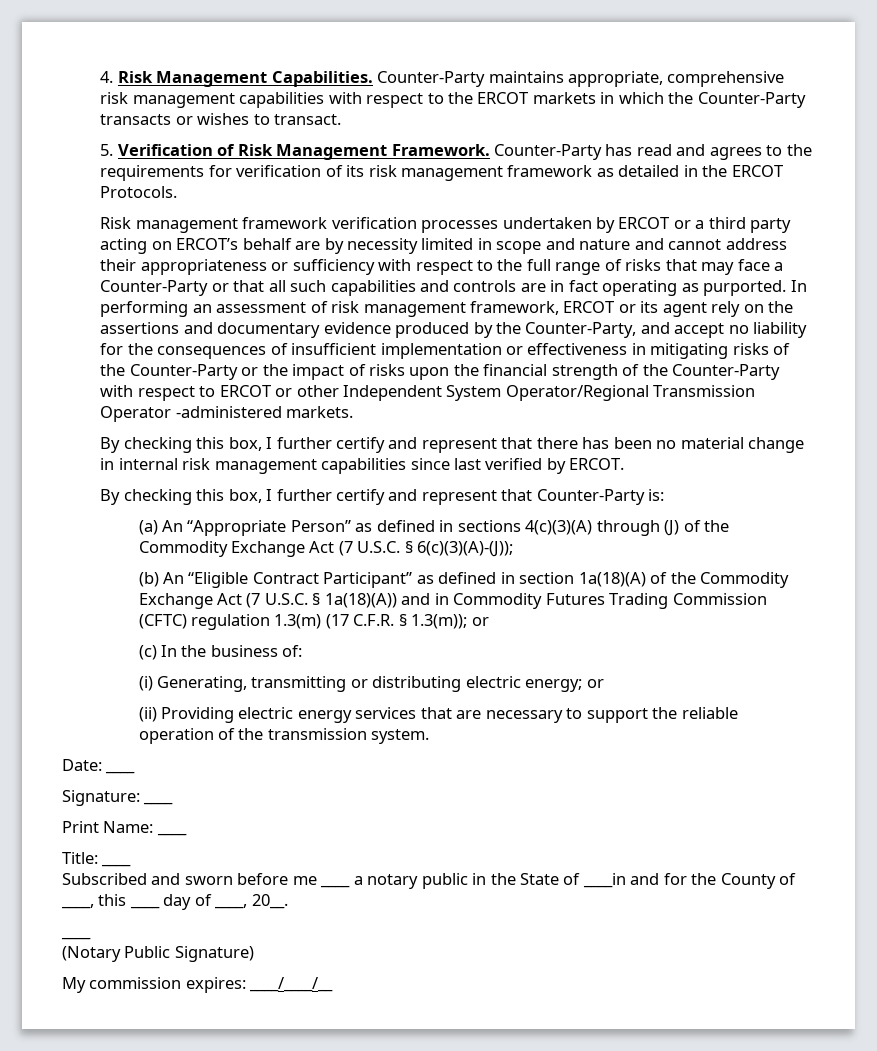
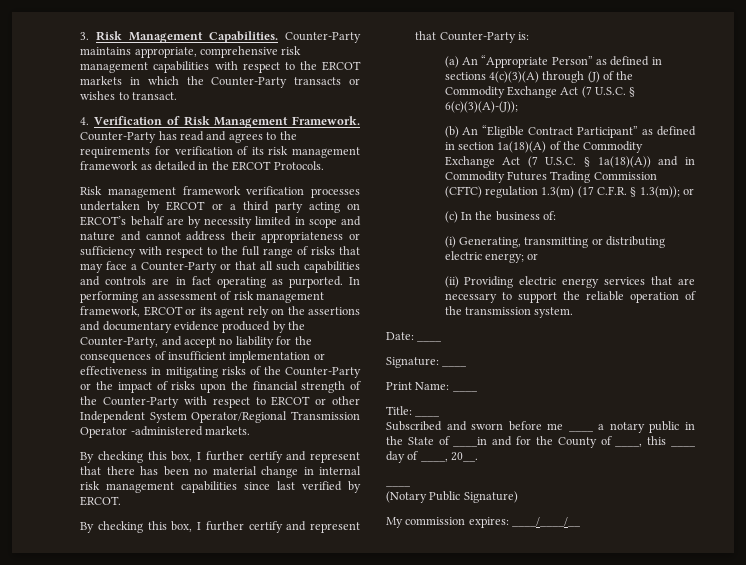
- 4. Risk Management Capabilities.
+ 3. Risk Management Capabilities.
- 5. Verification of Risk Management Framework.
+ 4. Verification of Risk Management Framework.

